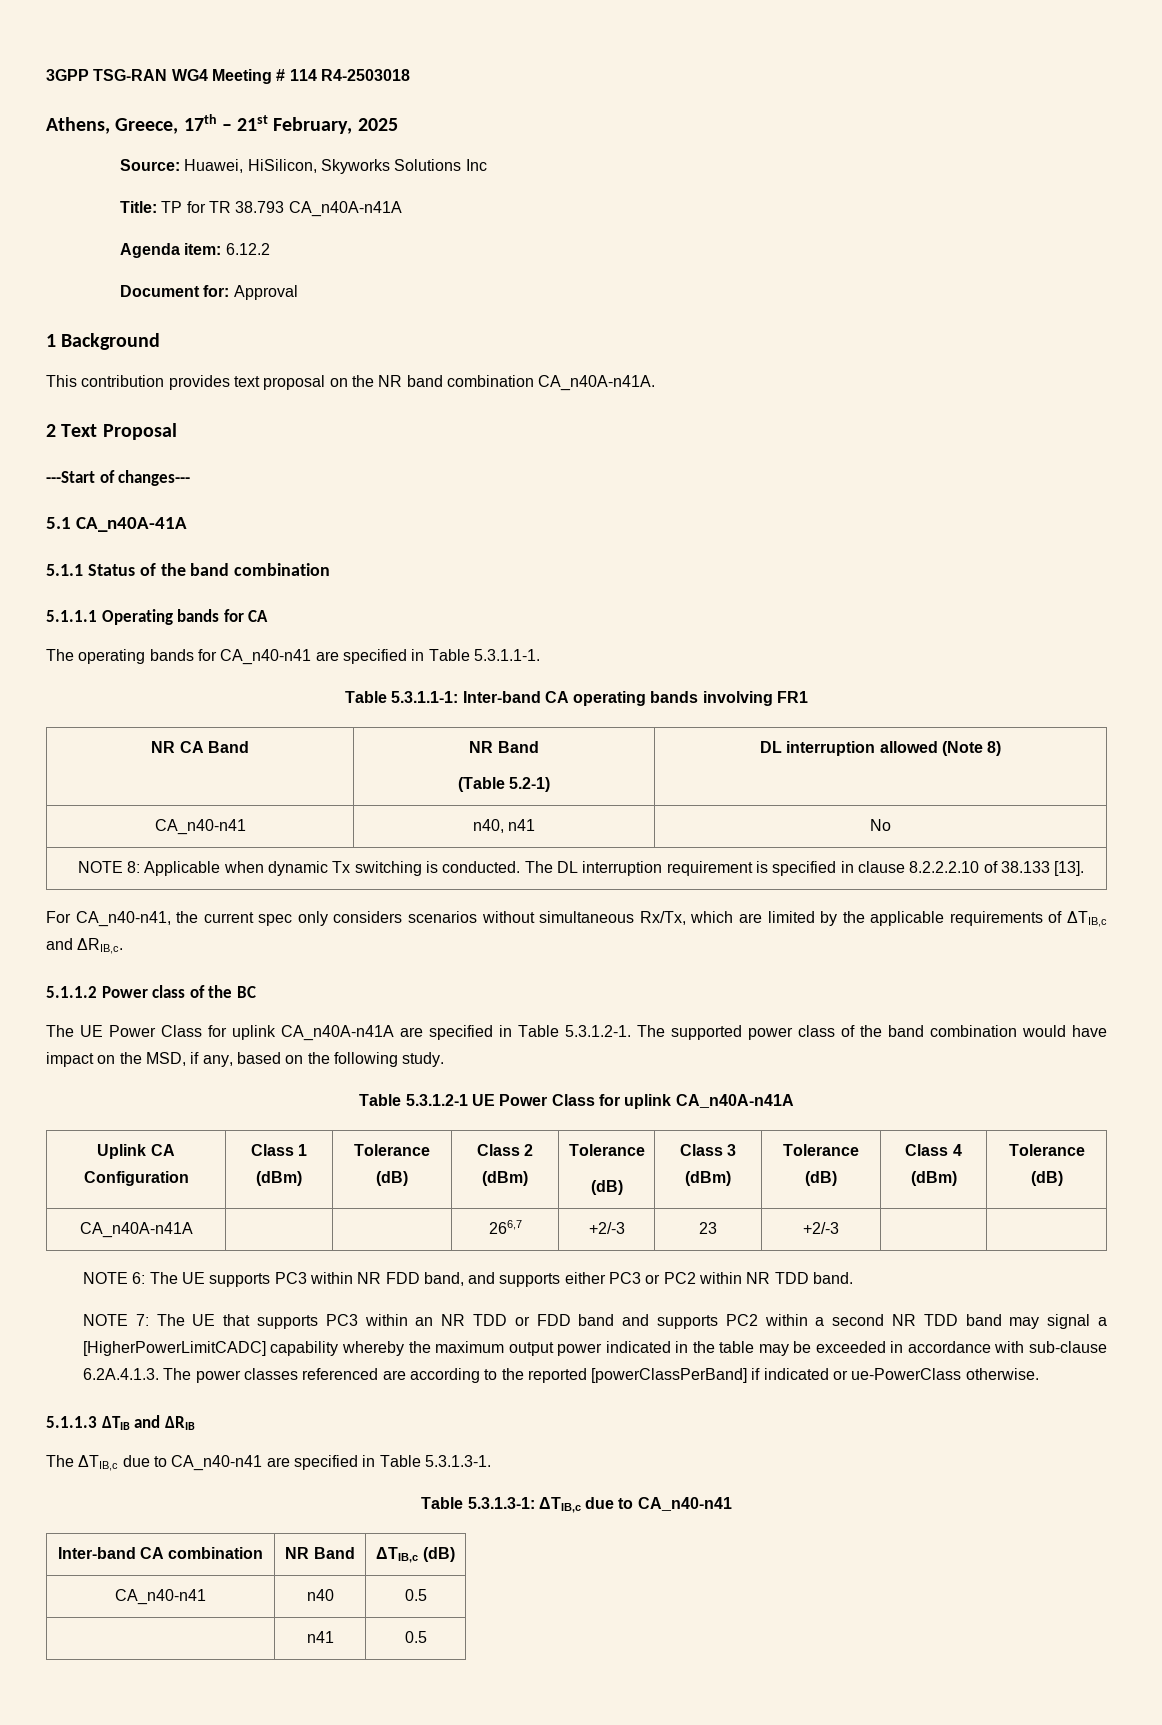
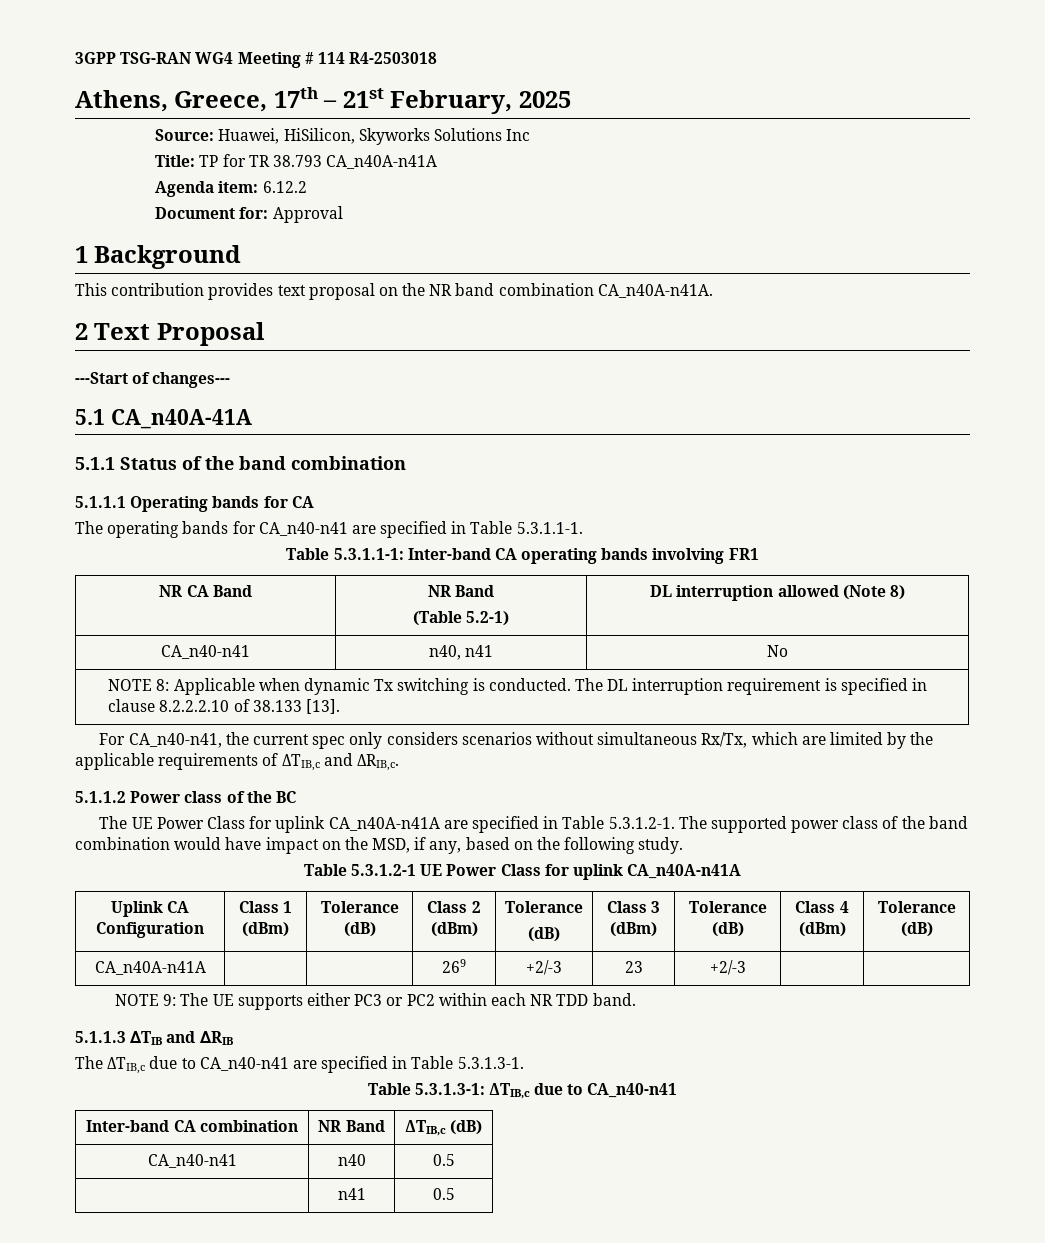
- CA_n40A-n41A | | | 266,7 | +2/-3 | 23 | +2/-3 | |
+ CA_n40A-n41A | | | 269 | +2/-3 | 23 | +2/-3 | |
- NOTE 6: The UE supports PC3 within NR FDD band, and supports either PC3 or PC2 within NR TDD band.
+ NOTE 9: The UE supports either PC3 or PC2 within each NR TDD band.
- NOTE 7: The UE that supports PC3 within an NR TDD or FDD band and supports PC2 within a second NR TDD band may signal a [HigherPowerLimitCADC] capability whereby the maximum output power indicated in the table may be exceeded in accordance with sub-clause 6.2A.4.1.3. The power classes referenced are according to the reported [powerClassPerBand] if indicated or ue-PowerClass otherwise.

